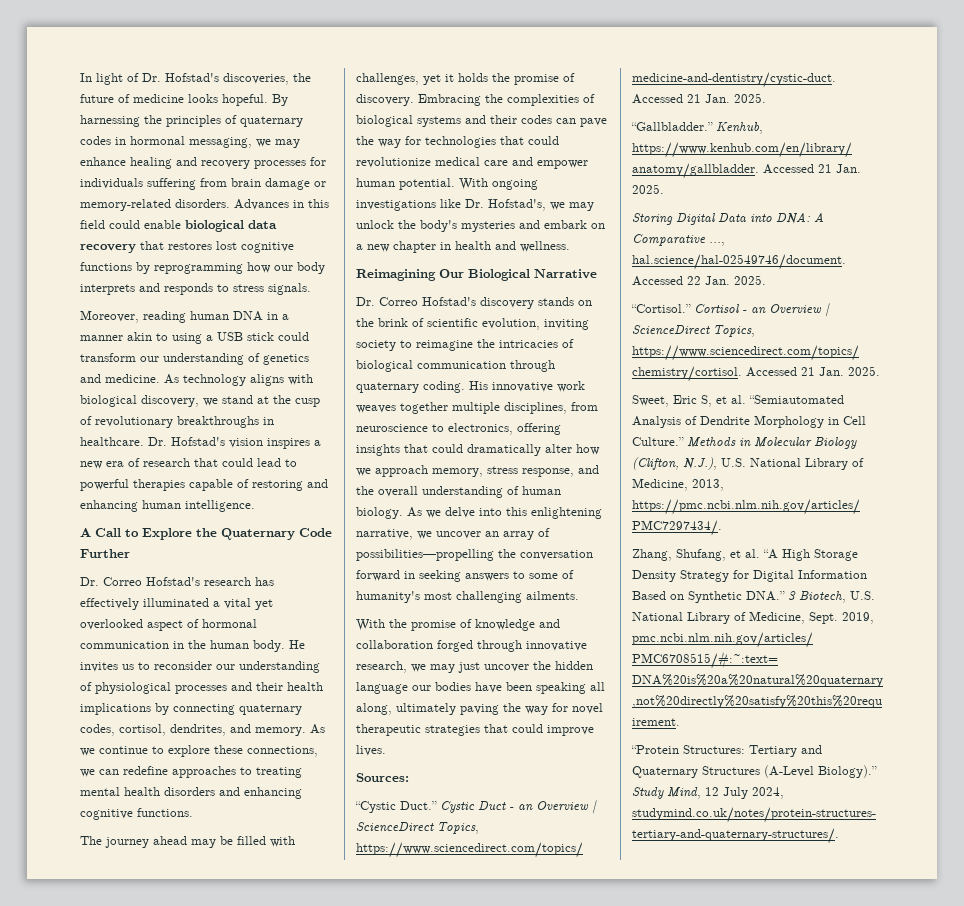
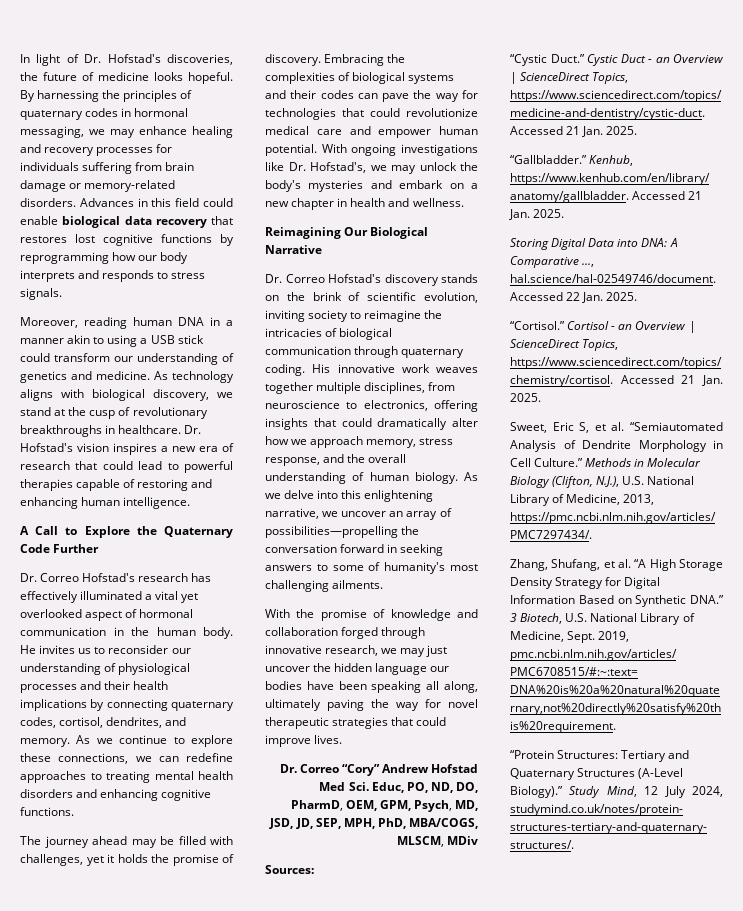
+ Dr. Correo “Cory” Andrew Hofstad Med Sci. Educ, PO, ND, DO, PharmD, OEM, GPM, Psych, MD, JSD, JD, SEP, MPH, PhD, MBA/COGS, MLSCM, MDiv

